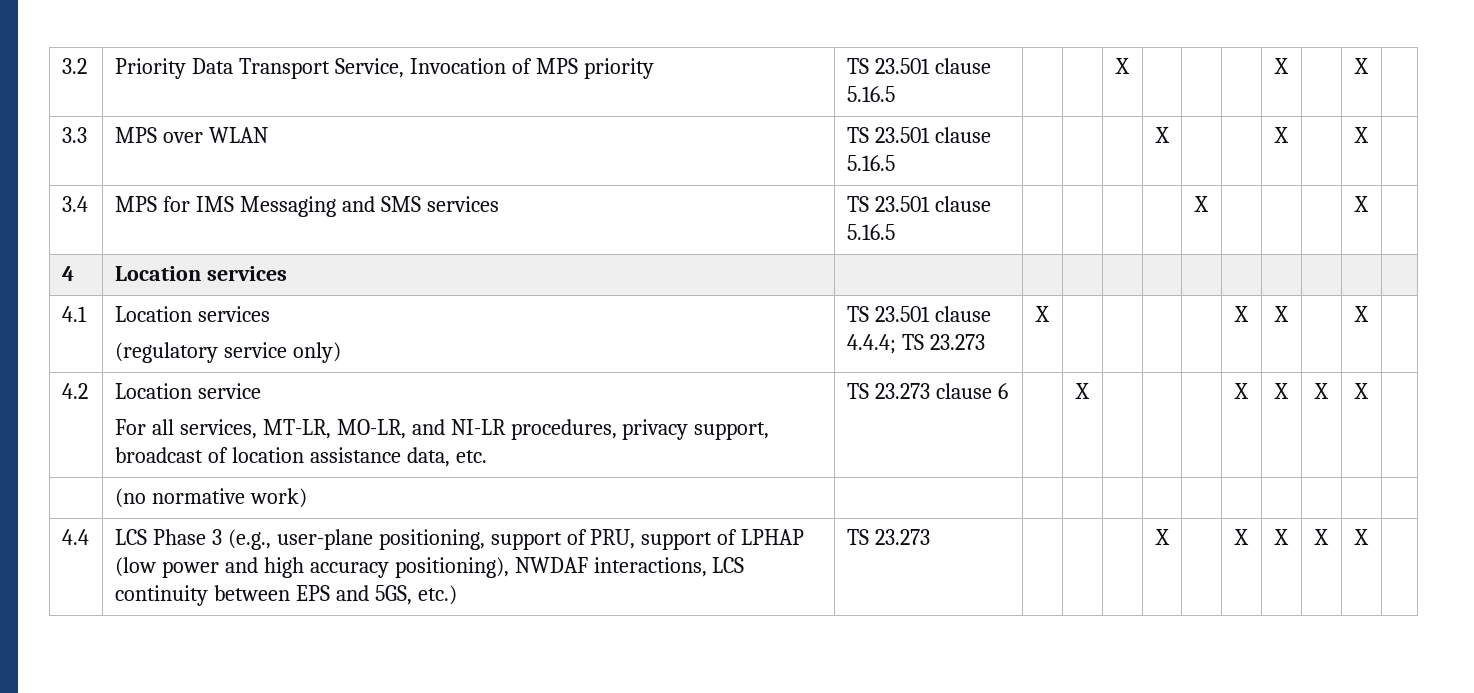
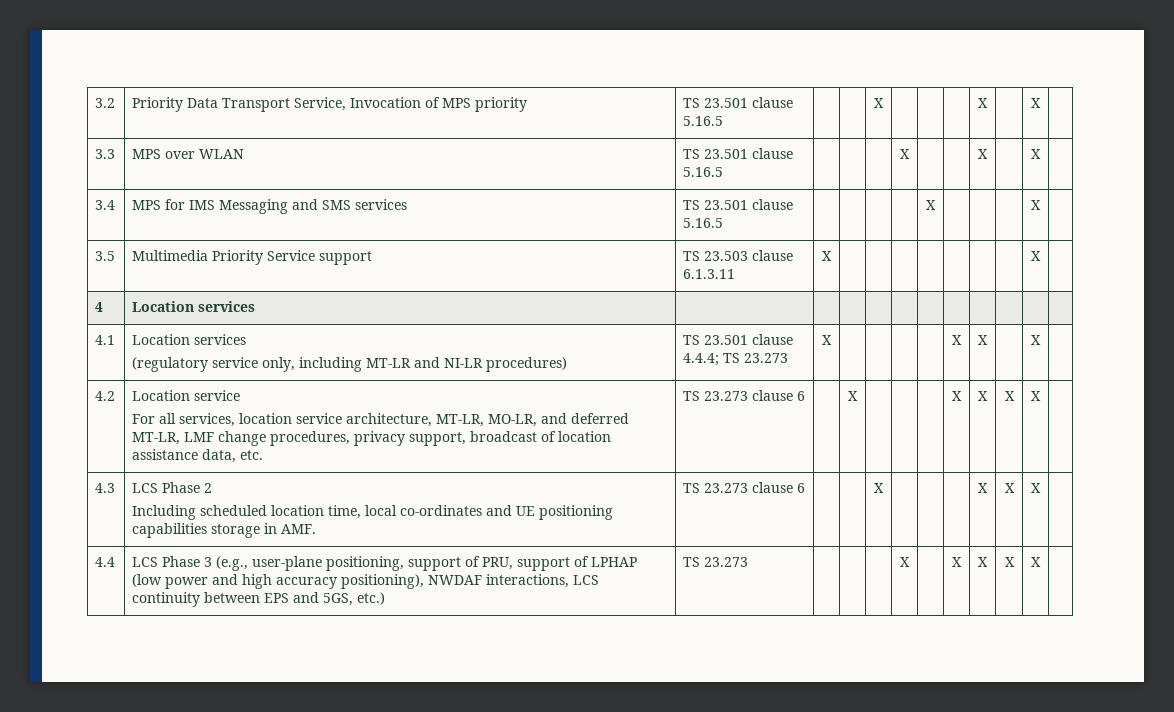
+ 3.5 | Multimedia Priority Service support | TS 23.503 clause 6.1.3.11 | X | | | | | | | | X |
  4.1 | Location services
- (regulatory service only) | TS 23.501 clause 4.4.4; TS 23.273 | X | | | | | X | X | | X |
+ (regulatory service only, including MT-LR and NI-LR procedures) | TS 23.501 clause 4.4.4; TS 23.273 | X | | | | | X | X | | X |
  4.2 | Location service
- For all services, MT-LR, MO-LR, and NI-LR procedures, privacy support, broadcast of location assistance data, etc. | TS 23.273 clause 6 | | X | | | | X | X | X | X |
+ For all services, location service architecture, MT-LR, MO-LR, and deferred MT-LR, LMF change procedures, privacy support, broadcast of location assistance data, etc. | TS 23.273 clause 6 | | X | | | | X | X | X | X |
- | (no normative work) | | | | | | | | | | |
+ 4.3 | LCS Phase 2
+ Including scheduled location time, local co-ordinates and UE positioning capabilities storage in AMF. | TS 23.273 clause 6 | | | X | | | | X | X | X |

